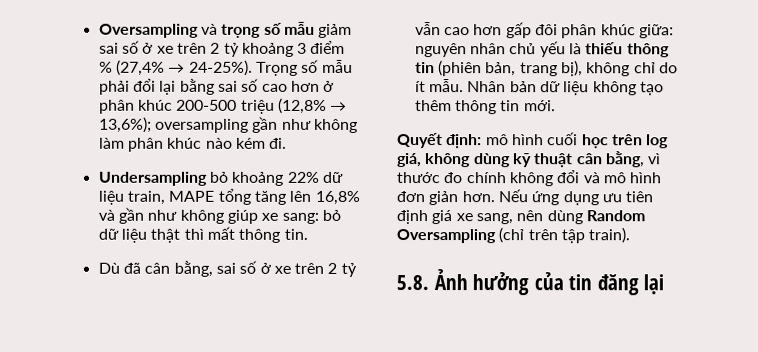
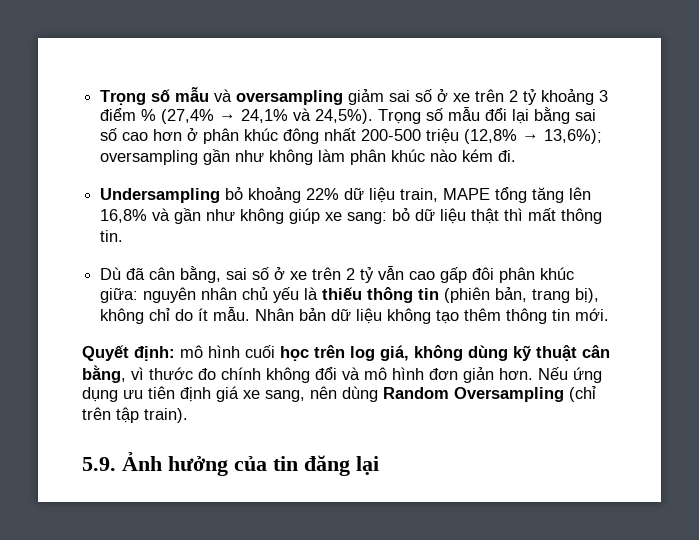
- Oversampling và trọng số mẫu giảm sai số ở xe trên 2 tỷ khoảng 3 điểm % (27,4% → 24-25%). Trọng số mẫu phải đổi lại bằng sai số cao hơn ở phân khúc 200-500 triệu (12,8% → 13,6%); oversampling gần như không làm phân khúc nào kém đi.
+ Trọng số mẫu và oversampling giảm sai số ở xe trên 2 tỷ khoảng 3 điểm % (27,4% → 24,1% và 24,5%). Trọng số mẫu đổi lại bằng sai số cao hơn ở phân khúc đông nhất 200-500 triệu (12,8% → 13,6%); oversampling gần như không làm phân khúc nào kém đi.
- Dù đã cân bằng, sai số ở xe trên 2 tỷ vẫn cao hơn gấp đôi phân khúc giữa: nguyên nhân chủ yếu là thiếu thông tin (phiên bản, trang bị), không chỉ do ít mẫu.
+ Dù đã cân bằng, sai số ở xe trên 2 tỷ vẫn cao gấp đôi phân khúc giữa: nguyên nhân chủ yếu là thiếu thông tin (phiên bản, trang bị), không chỉ do ít mẫu.
- 5.8. Ảnh hưởng của tin đăng lại
+ 5.9. Ảnh hưởng của tin đăng lại

